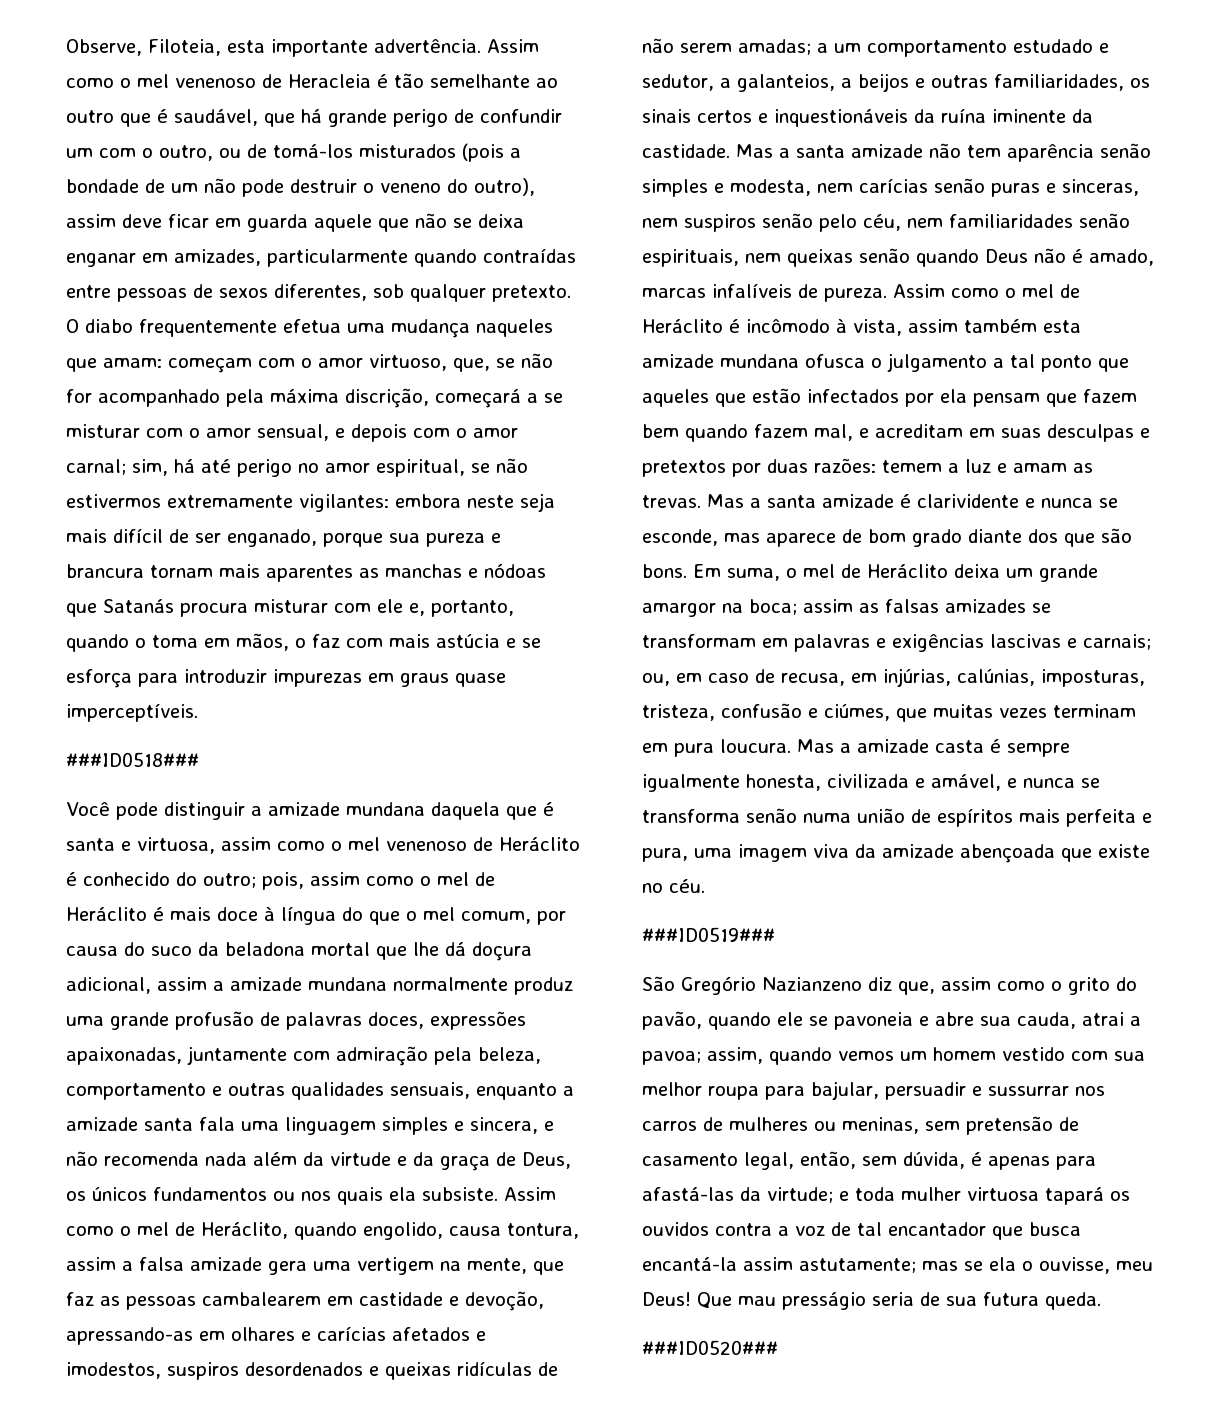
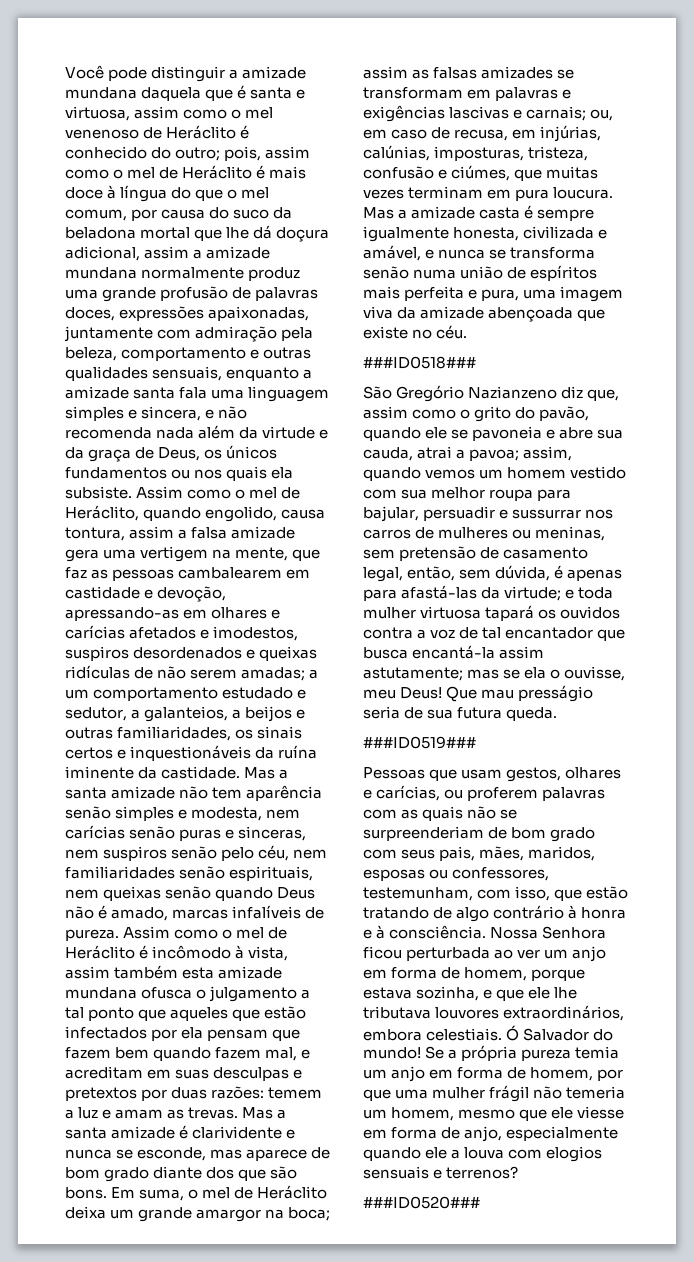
- Observe, Filoteia, esta importante advertência. Assim como o mel venenoso de Heracleia é tão semelhante ao outro que é saudável, que há grande perigo de confundir um com o outro, ou de tomá-los misturados (pois a bondade de um não pode destruir o veneno do outro), assim deve ficar em guarda aquele que não se deixa enganar em amizades, particularmente quando contraídas entre pessoas de sexos diferentes, sob qualquer pretexto. O diabo frequentemente efetua uma mudança naqueles que amam: começam com o amor virtuoso, que, se não for acompanhado pela máxima discrição, começará a se misturar com o amor sensual, e depois com o amor carnal; sim, há até perigo no amor espiritual, se não estivermos extremamente vigilantes: embora neste seja mais difícil de ser enganado, porque sua pureza e brancura tornam mais aparentes as manchas e nódoas que Satanás procura misturar com ele e, portanto, quando o toma em mãos, o faz com mais astúcia e se esforça para introduzir impurezas em graus quase imperceptíveis.
- ###ID0518###
- ###ID0519###
+ ###ID0518###
+ ###ID0519###
+ Pessoas que usam gestos, olhares e carícias, ou proferem palavras com as quais não se surpreenderiam de bom grado com seus pais, mães, maridos, esposas ou confessores, testemunham, com isso, que estão tratando de algo contrário à honra e à consciência. Nossa Senhora ficou perturbada ao ver um anjo em forma de homem, porque estava sozinha, e que ele lhe tributava louvores extraordinários, embora celestiais. Ó Salvador do mundo! Se a própria pureza temia um anjo em forma de homem, por que uma mulher frágil não temeria um homem, mesmo que ele viesse em forma de anjo, especialmente quando ele a louva com elogios sensuais e terrenos?

